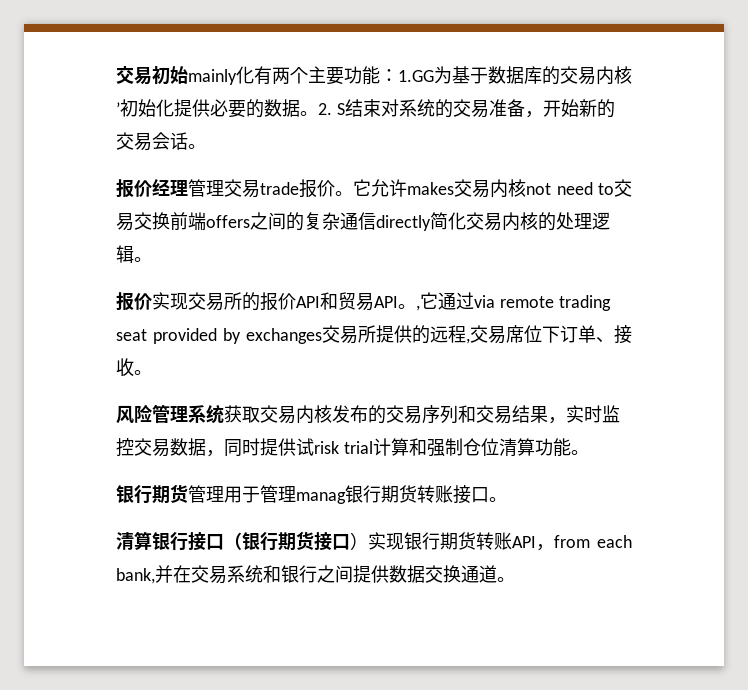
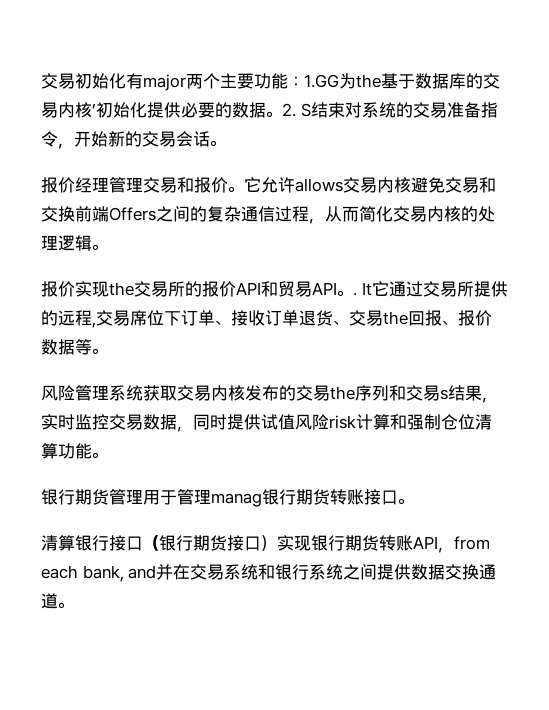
- 交易初始mainly化有两个主要功能：1.GG为基于数据库的交易内核’初始化提供必要的数据。
+ 交易初始化有major两个主要功能：1.GG为the基于数据库的交易内核’初始化提供必要的数据。
- 2. S结束对系统的交易准备，开始新的交易会话。
+ 2. S结束对系统的交易准备指令，开始新的交易会话。
- 报价经理管理交易trade报价。
+ 报价经理管理交易和报价。
- 它允许makes交易内核not need to交易交换前端offers之间的复杂通信directly简化交易内核的处理逻辑。
+ 它允许allows交易内核避免交易和交换前端Offers之间的复杂通信过程，从而简化交易内核的处理逻辑。
- 报价实现交易所的报价API和贸易API。,它通过via remote trading seat provided by exchanges交易所提供的远程,交易席位下订单、接收。
+ 报价实现the交易所的报价API和贸易API。. It它通过交易所提供的远程,交易席位下订单、接收订单退货、交易the回报、报价数据等。
- 风险管理系统获取交易内核发布的交易序列和交易结果，实时监控交易数据，同时提供试risk trial计算和强制仓位清算功能。
+ 风险管理系统获取交易内核发布的交易the序列和交易s结果，实时监控交易数据，同时提供试值风险risk计算和强制仓位清算功能。
- 清算银行接口（银行期货接口）实现银行期货转账API，from each bank,并在交易系统和银行之间提供数据交换通道。
+ 清算银行接口（银行期货接口）实现银行期货转账API，from each bank, and并在交易系统和银行系统之间提供数据交换通道。

